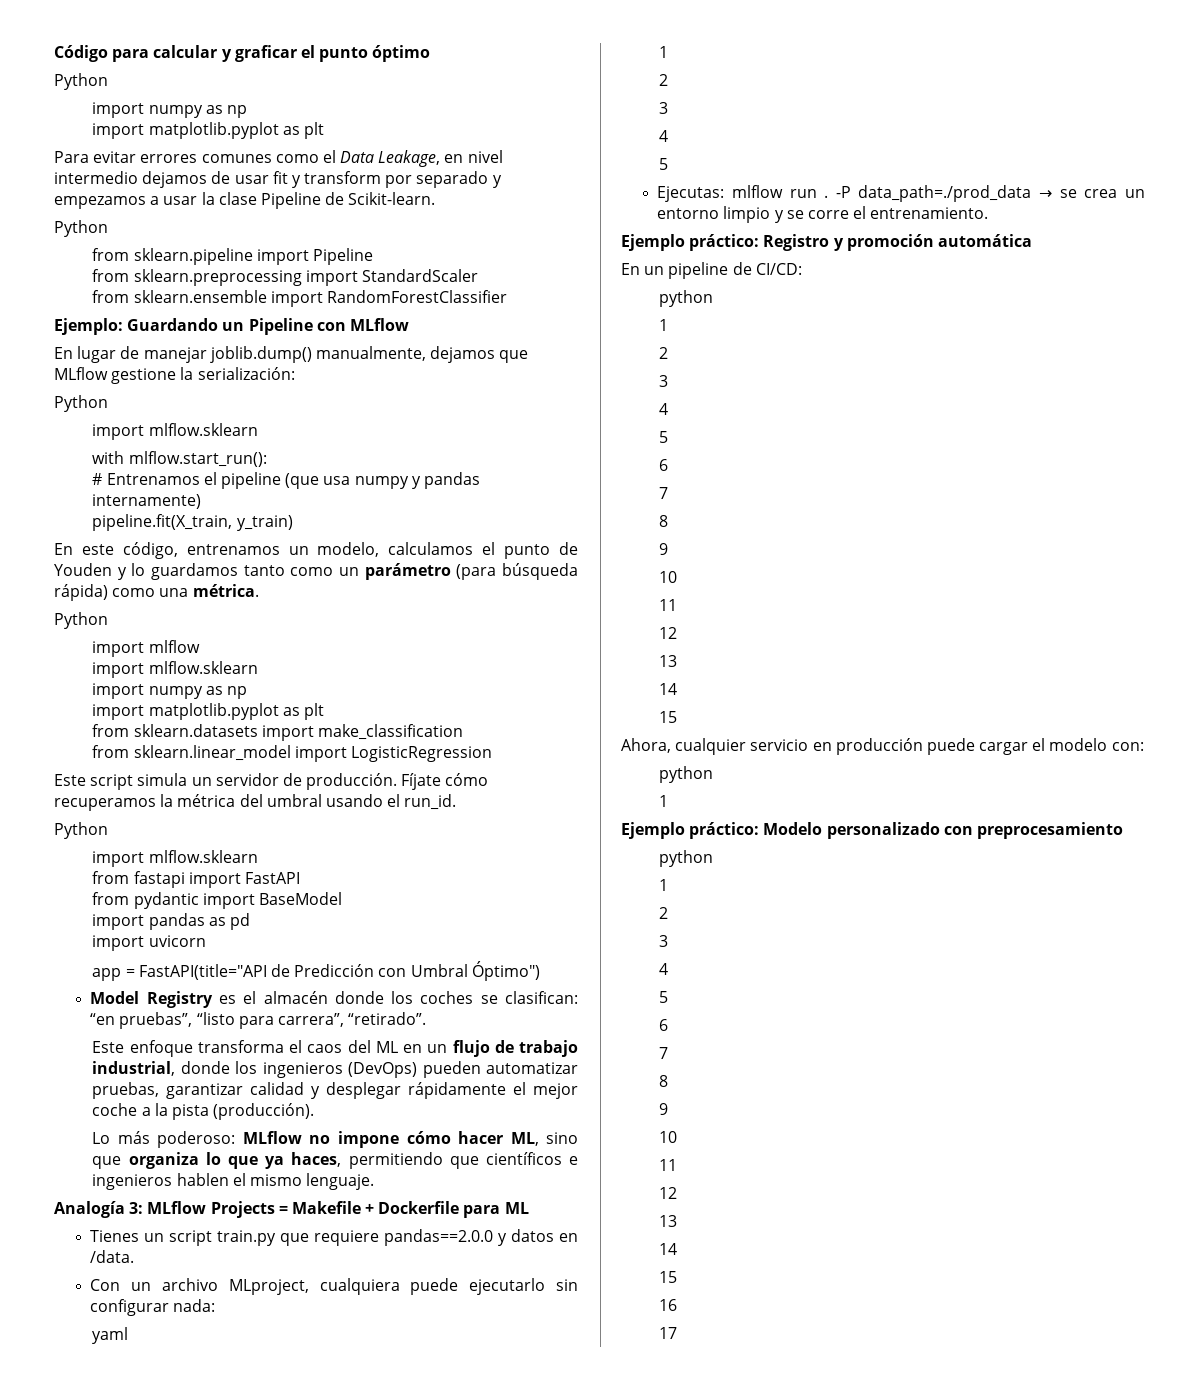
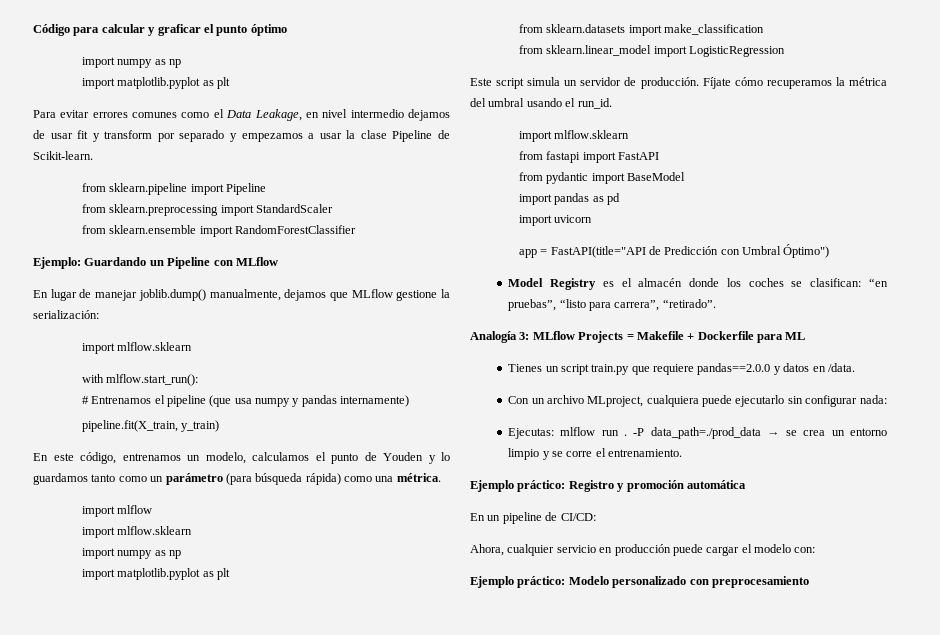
  Código para calcular y graficar el punto óptimo
- Python
  Para evitar errores comunes como el Data Leakage, en nivel intermedio dejamos de usar fit y transform por separado y empezamos a usar la clase Pipeline de Scikit-learn.
- Python
  En lugar de manejar joblib.dump() manualmente, dejamos que MLflow gestione la serialización:
- Python
  En este código, entrenamos un modelo, calculamos el punto de Youden y lo guardamos tanto como un parámetro (para búsqueda rápida) como una métrica.
- Python
  Fíjate cómo recuperamos la métrica del umbral usando el run_id.
- Python
- Este enfoque transforma el caos del ML en un flujo de trabajo industrial, donde los ingenieros (DevOps) pueden automatizar pruebas, garantizar calidad y desplegar rápidamente el mejor coche a la pista (producción).
- Lo más poderoso: MLflow no impone cómo hacer ML, sino que organiza lo que ya haces, permitiendo que científicos e ingenieros hablen el mismo lenguaje.
- yaml
- 1
- 2
- 3
- 4
- 5
  En un pipeline de CI/CD:
- python
- 1
- 2
- 3
- 4
- 5
- 6
- 7
- 8
- 9
- 10
- 11
- 12
- 13
- 14
- 15
  Ahora, cualquier servicio en producción puede cargar el modelo con:
- python
- 1
  Ejemplo práctico: Modelo personalizado con preprocesamiento
- python
- 1
- 2
- 3
- 4
- 5
- 6
- 7
- 8
- 9
- 10
- 11
- 12
- 13
- 14
- 15
- 16
- 17

